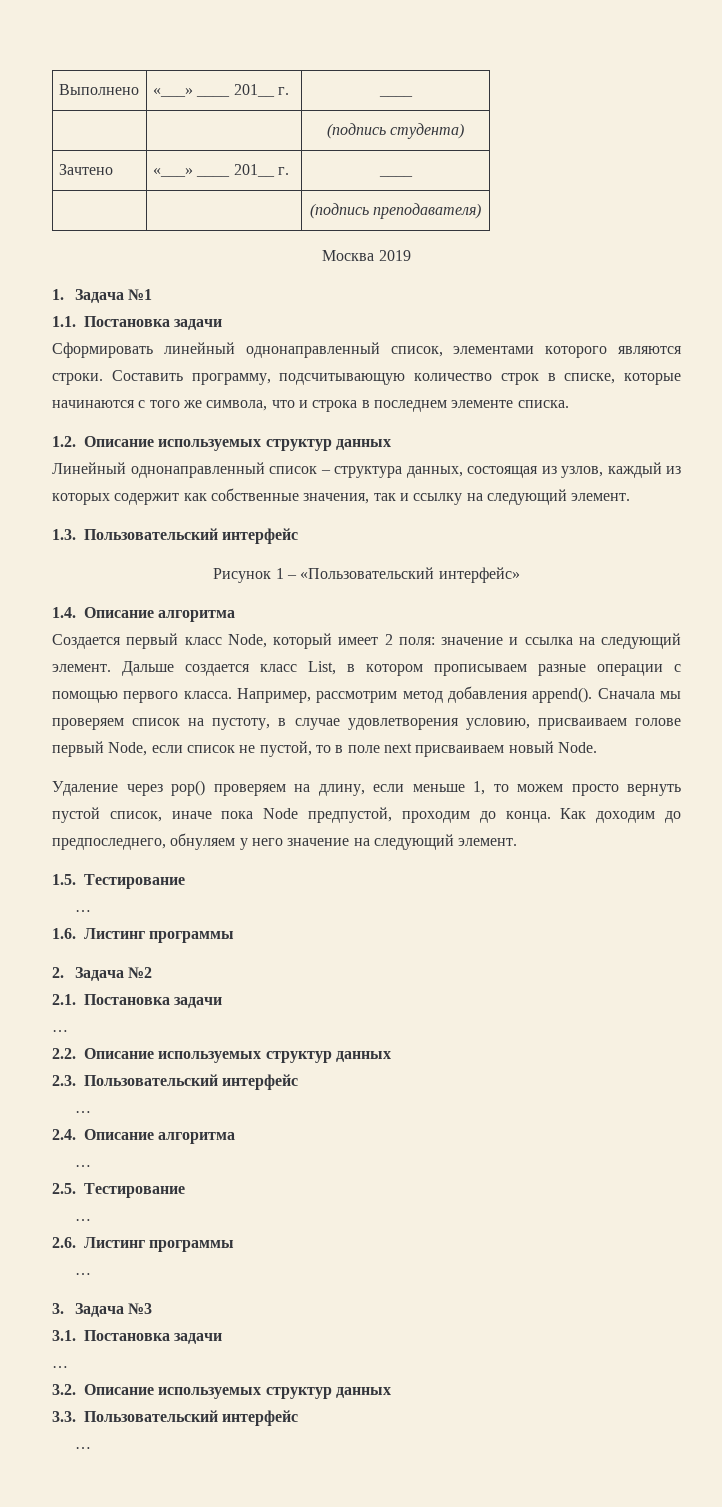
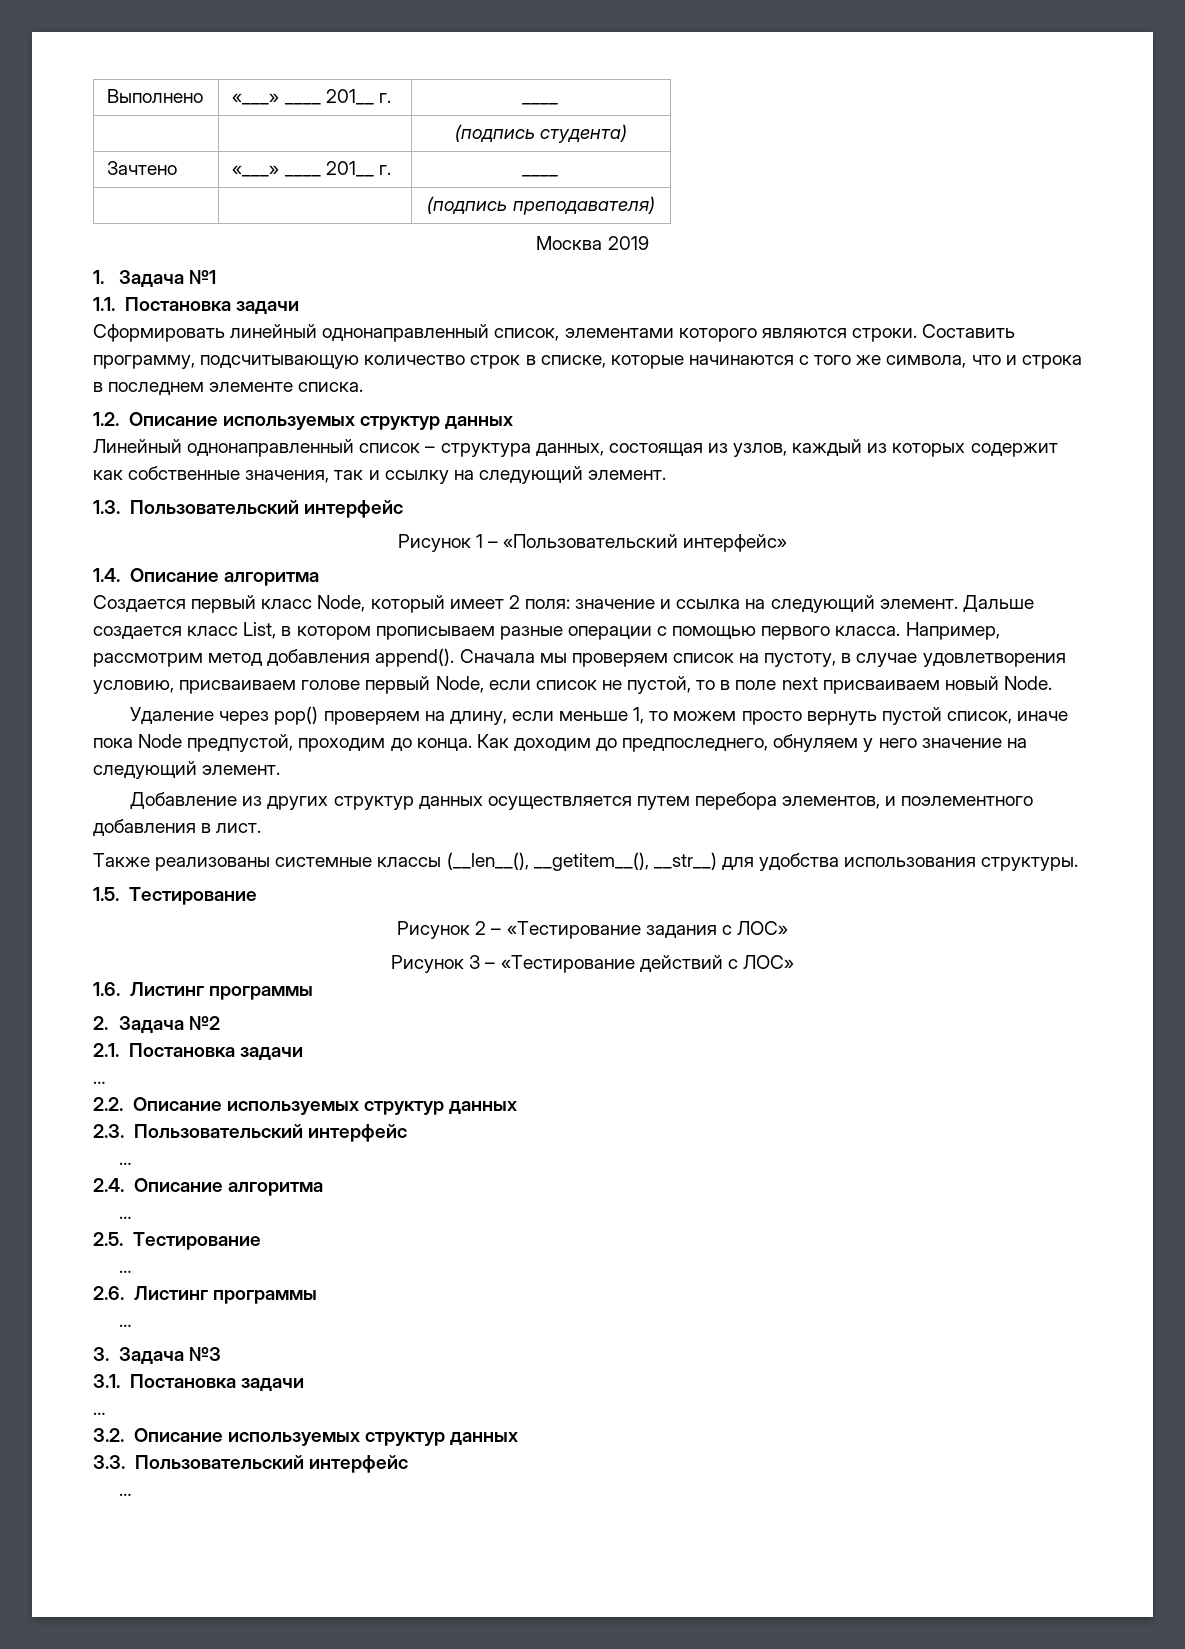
+ Добавление из других структур данных осуществляется путем перебора элементов, и поэлементного добавления в лист.
+ Также реализованы системные классы (__len__(), __getitem__(), __str__) для удобства использования структуры.
  1.5. Тестирование
- …
+ Рисунок 2 – «Тестирование задания с ЛОС»
+ Рисунок 3 – «Тестирование действий с ЛОС»

